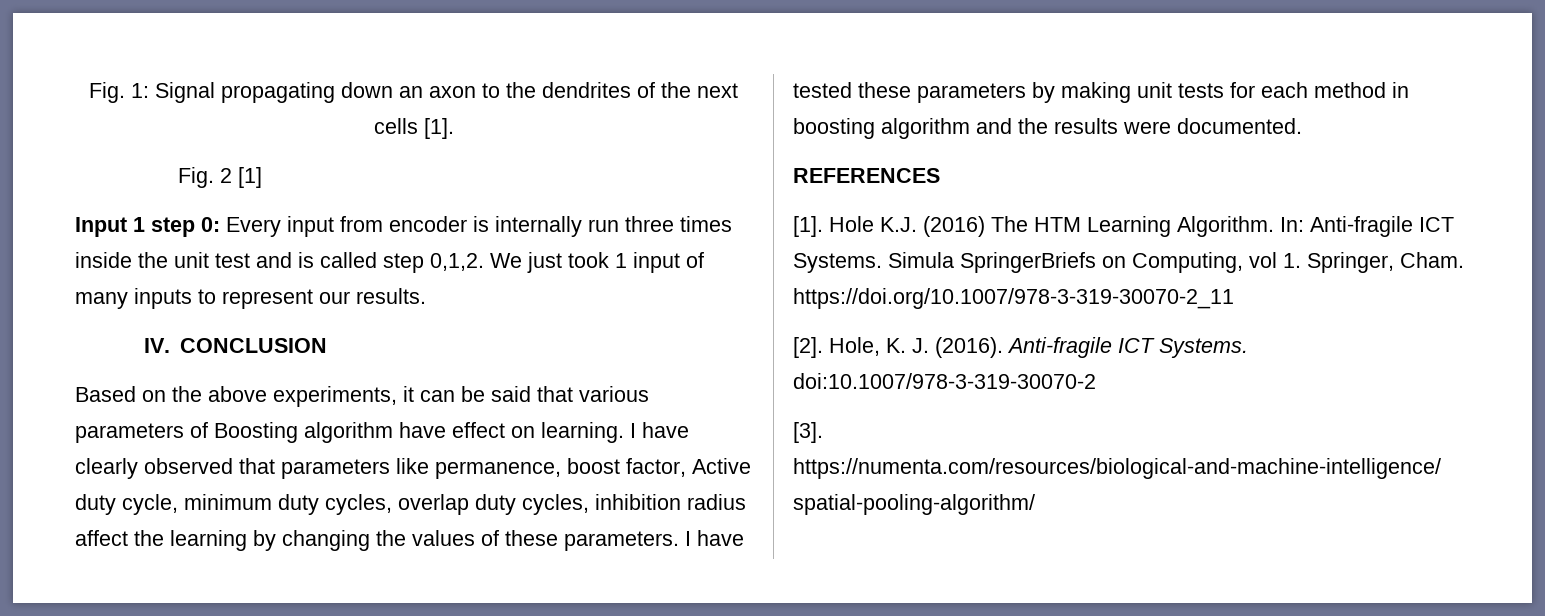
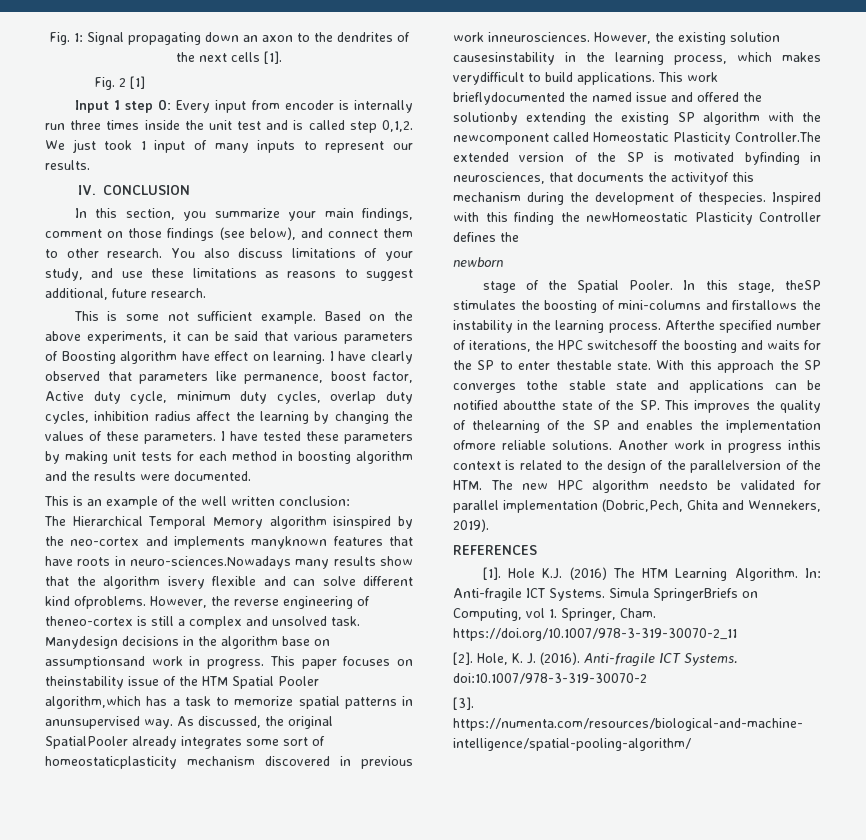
+ In this section, you summarize your main findings, comment on those findings (see below), and connect them to other research. You also discuss limitations of your study, and use these limitations as reasons to suggest additional, future research.
+ This is some not sufficient example.
+ This is an example of the well written conclusion:
+ The Hierarchical Temporal Memory algorithm isinspired by the neo-cortex and implements manyknown features that have roots in neuro-sciences.Nowadays many results show that the algorithm isvery flexible and can solve different kind ofproblems. However, the reverse engineering of theneo-cortex is still a complex and unsolved task. Manydesign decisions in the algorithm base on assumptionsand work in progress. This paper focuses on theinstability issue of the HTM Spatial Pooler algorithm,which has a task to memorize spatial patterns in anunsupervised way. As discussed, the original SpatialPooler already integrates some sort of homeostaticplasticity mechanism discovered in previous work inneurosciences. However, the existing solution causesinstability in the learning process, which makes verydifficult to build applications. This work brieflydocumented the named issue and offered the solutionby extending the existing SP algorithm with the newcomponent called Homeostatic Plasticity Controller.The extended version of the SP is motivated byfinding in neurosciences, that documents the activityof this mechanism during the development of thespecies. Inspired with this finding the newHomeostatic Plasticity Controller defines the
+ newborn
+ stage of the Spatial Pooler. In this stage, theSP stimulates the boosting of mini-columns and firstallows the instability in the learning process. Afterthe specified number of iterations, the HPC switchesoff the boosting and waits for the SP to enter thestable state. With this approach the SP converges tothe stable state and applications can be notified aboutthe state of the SP. This improves the quality of thelearning of the SP and enables the implementation ofmore reliable solutions. Another work in progress inthis context is related to the design of the parallelversion of the HTM. The new HPC algorithm needsto be validated for parallel implementation (Dobric,Pech, Ghita and Wennekers, 2019).

